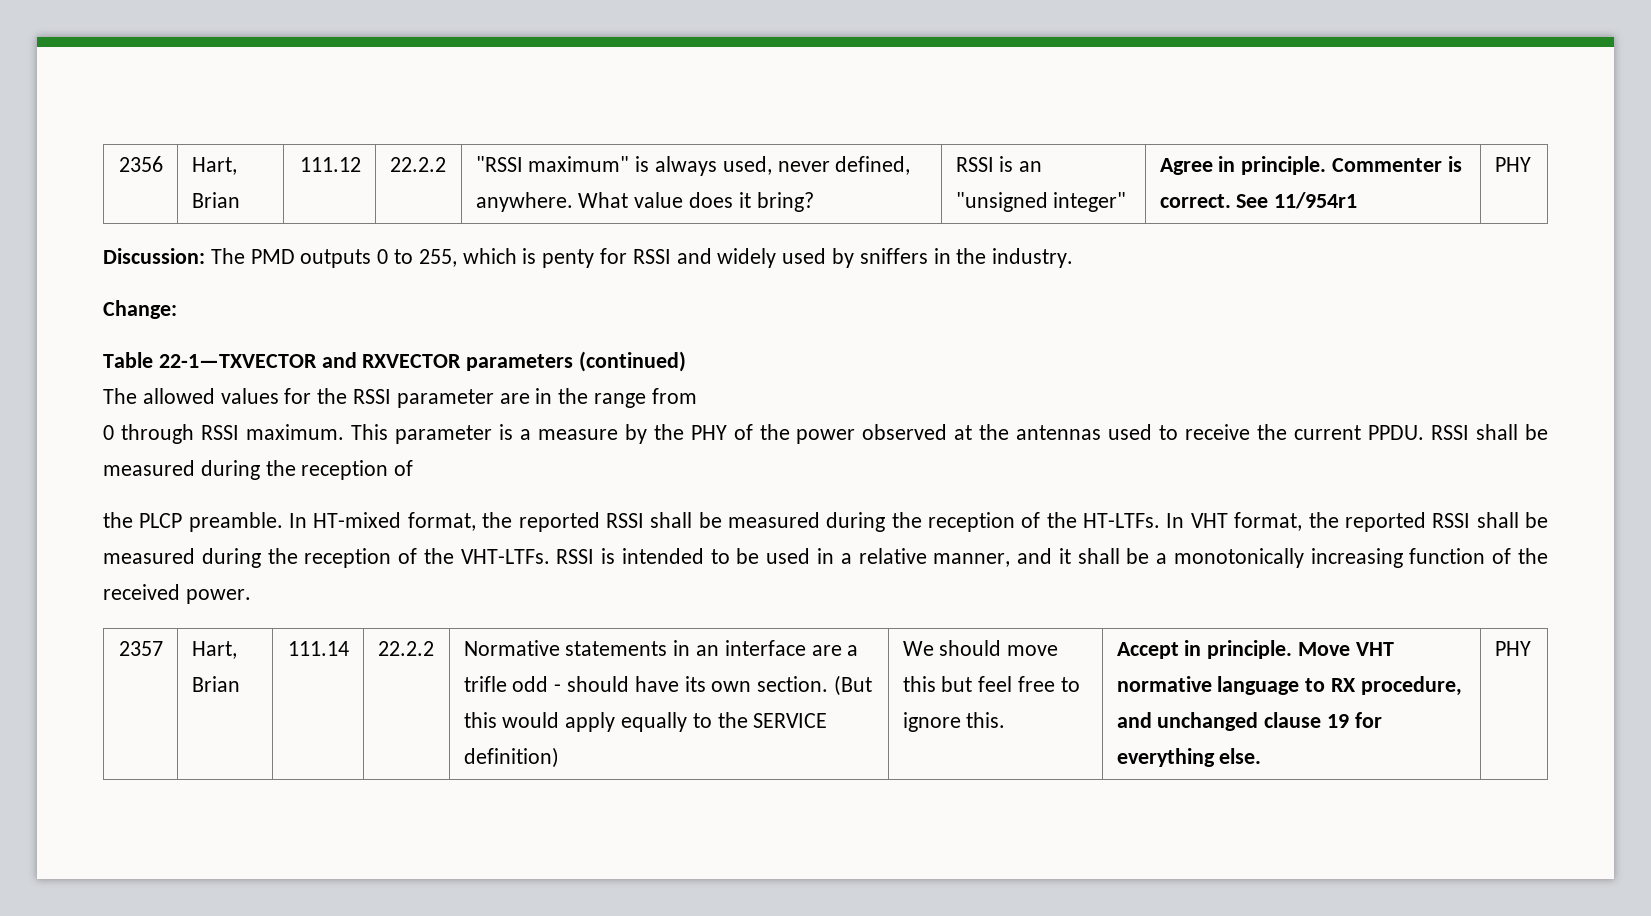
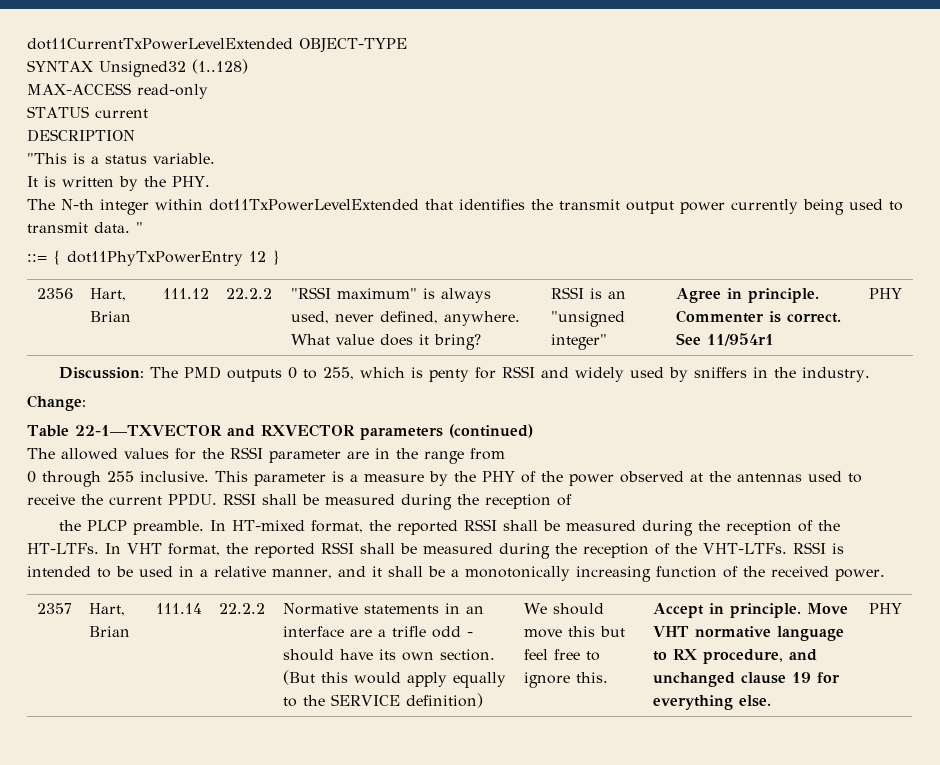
+ dot11CurrentTxPowerLevelExtended OBJECT-TYPE
+ SYNTAX Unsigned32 (1..128)
+ MAX-ACCESS read-only
+ STATUS current
+ DESCRIPTION
+ "This is a status variable.
+ It is written by the PHY.
+ The N-th integer within dot11TxPowerLevelExtended that identifies the transmit output power currently being used to transmit data. "
+ ::= { dot11PhyTxPowerEntry 12 }
- 0 through RSSI maximum.
+ 0 through 255 inclusive.

